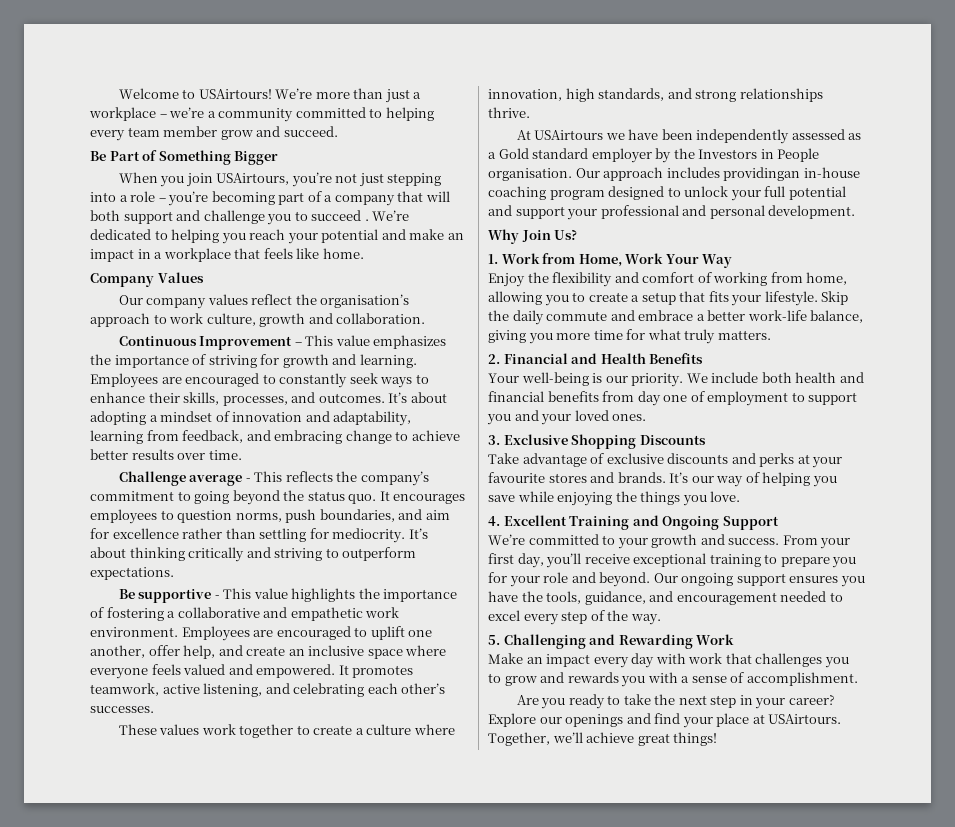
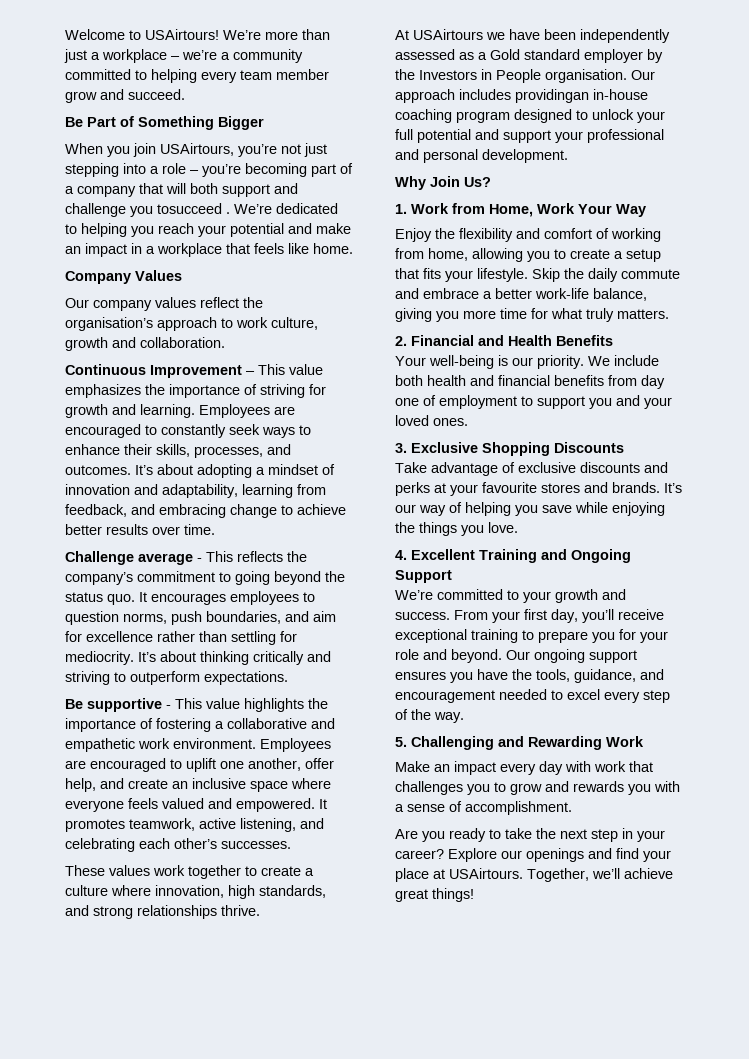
- When you join USAirtours, you’re not just stepping into a role – you’re becoming part of a company that will both support and challenge you to succeed .
+ When you join USAirtours, you’re not just stepping into a role – you’re becoming part of a company that will both support and challenge you tosucceed .

